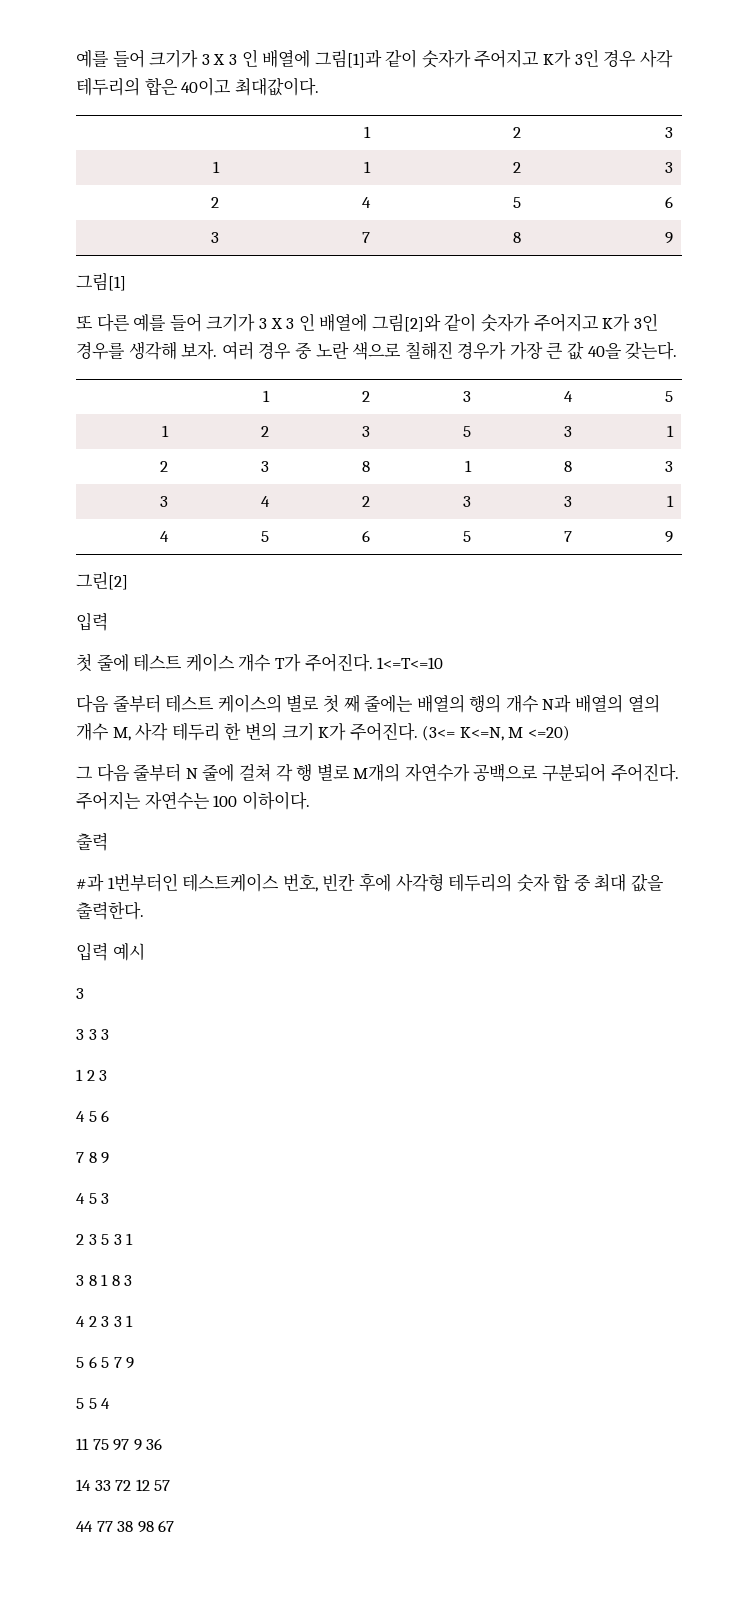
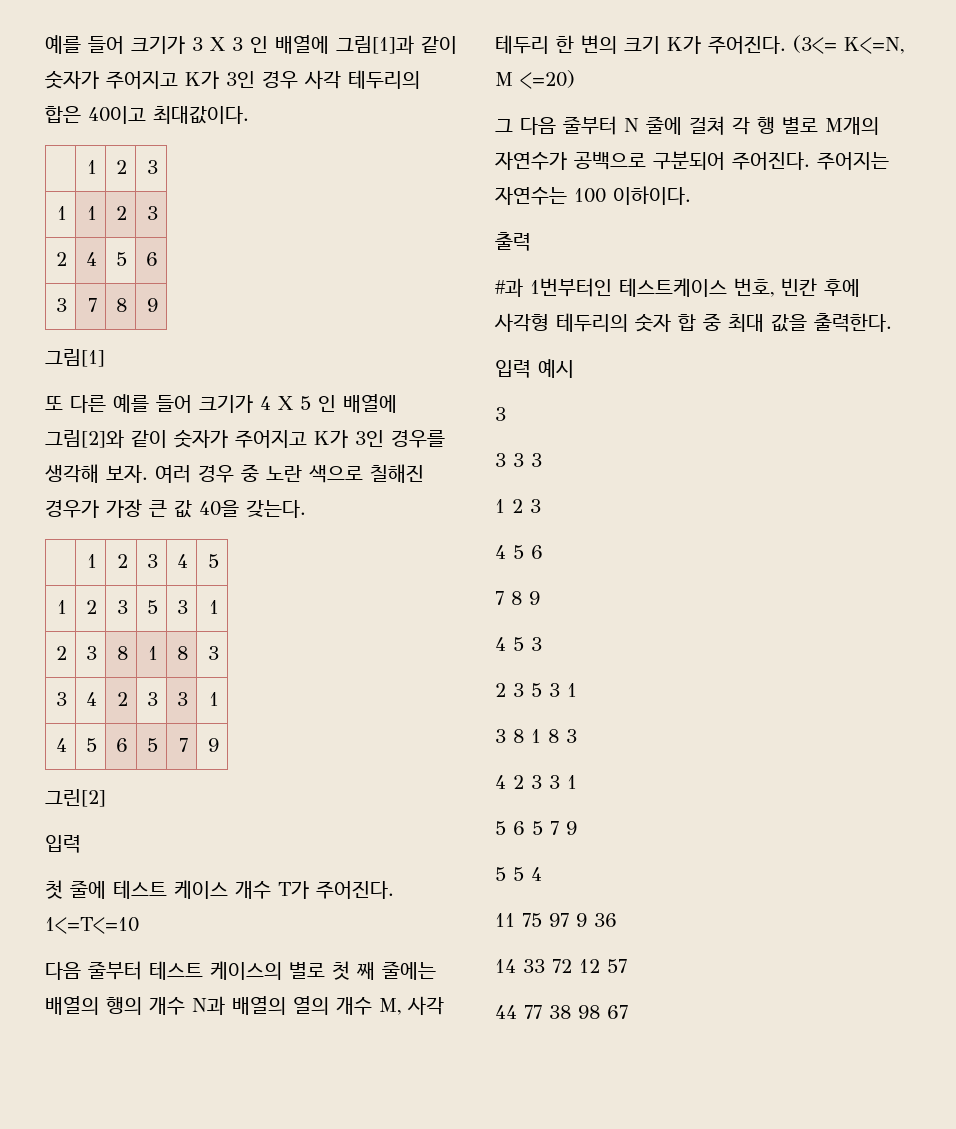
- 또 다른 예를 들어 크기가 3 X 3 인 배열에 그림[2]와 같이 숫자가 주어지고 K가 3인 경우를 생각해 보자.
+ 또 다른 예를 들어 크기가 4 X 5 인 배열에 그림[2]와 같이 숫자가 주어지고 K가 3인 경우를 생각해 보자.

